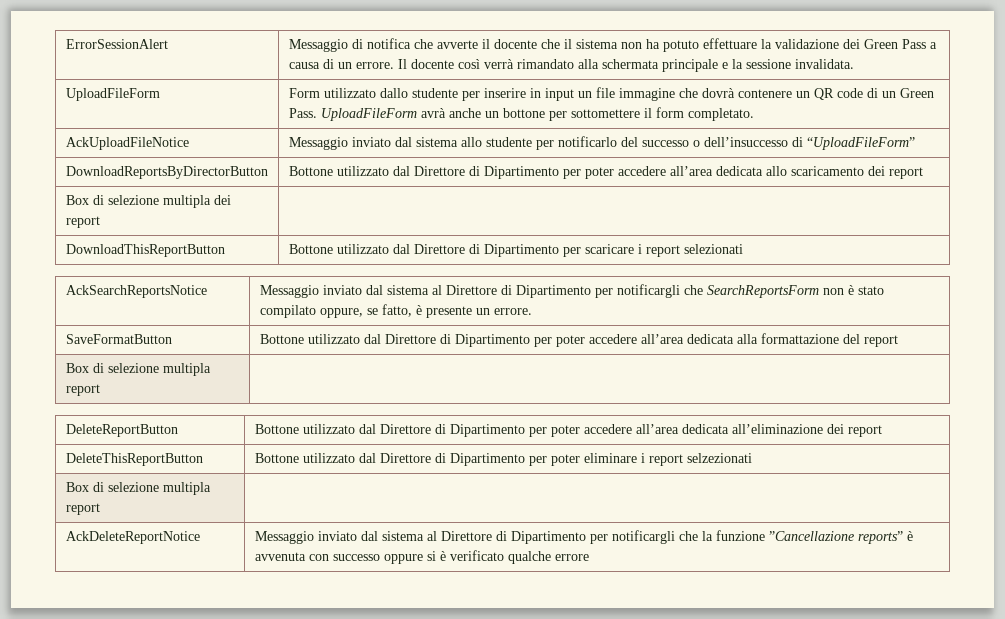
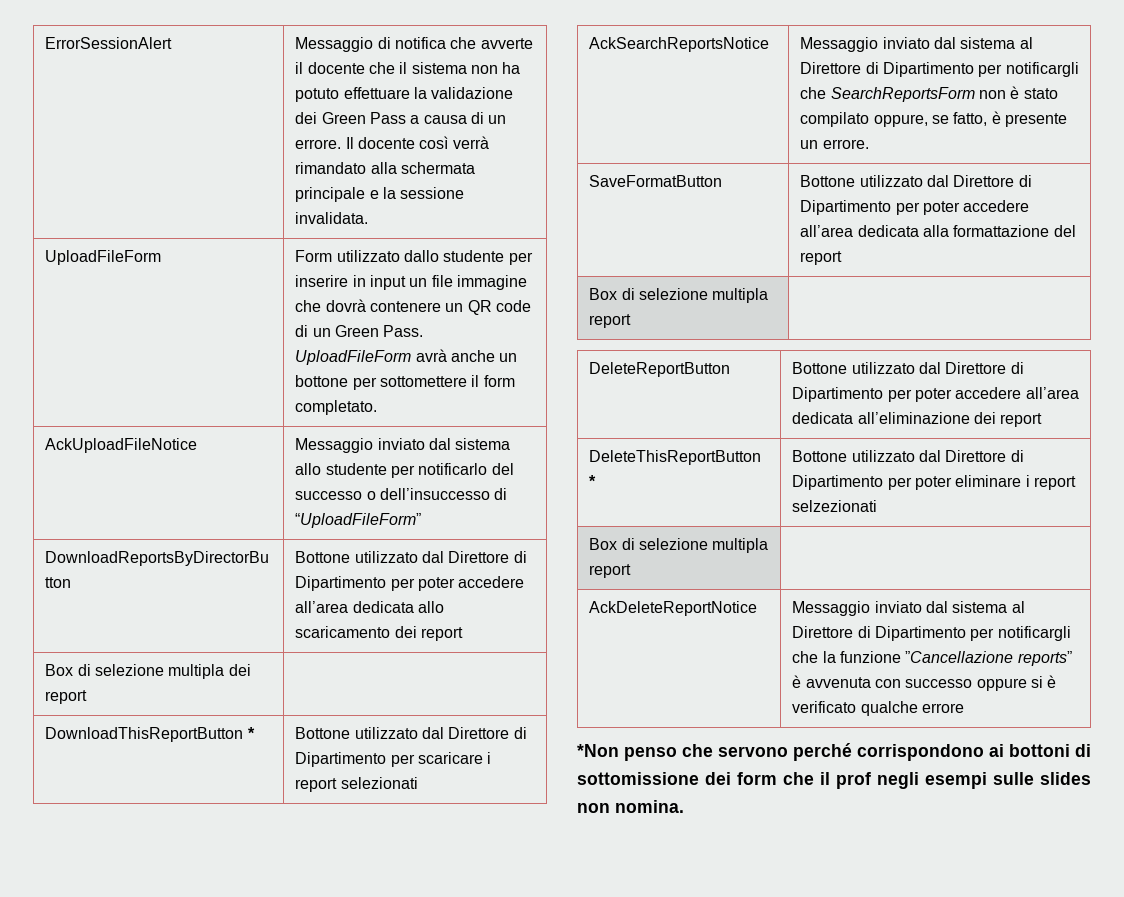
- DownloadThisReportButton | Bottone utilizzato dal Direttore di Dipartimento per scaricare i report selezionati
+ DownloadThisReportButton * | Bottone utilizzato dal Direttore di Dipartimento per scaricare i report selezionati
- DeleteThisReportButton | Bottone utilizzato dal Direttore di Dipartimento per poter eliminare i report selzezionati
+ DeleteThisReportButton * | Bottone utilizzato dal Direttore di Dipartimento per poter eliminare i report selzezionati
+ *Non penso che servono perché corrispondono ai bottoni di sottomissione dei form che il prof negli esempi sulle slides non nomina.

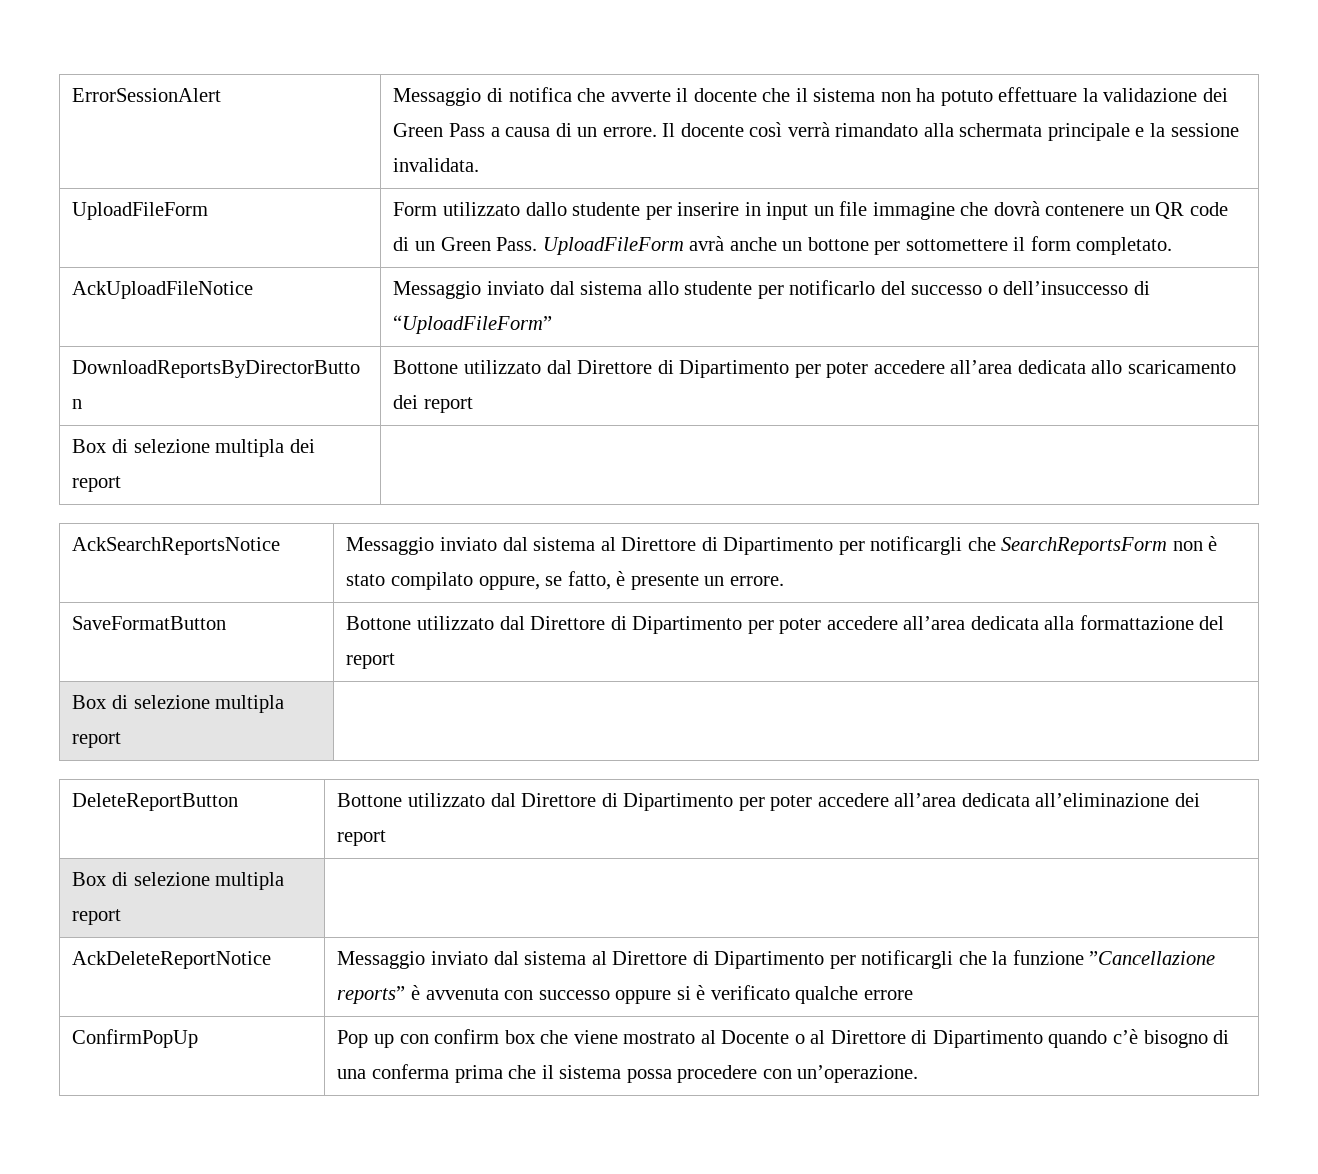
- DownloadThisReportButton * | Bottone utilizzato dal Direttore di Dipartimento per scaricare i report selezionati
- DeleteThisReportButton * | Bottone utilizzato dal Direttore di Dipartimento per poter eliminare i report selzezionati
- *Non penso che servono perché corrispondono ai bottoni di sottomissione dei form che il prof negli esempi sulle slides non nomina.
+ ConfirmPopUp | Pop up con confirm box che viene mostrato al Docente o al Direttore di Dipartimento quando c’è bisogno di una conferma prima che il sistema possa procedere con un’operazione.

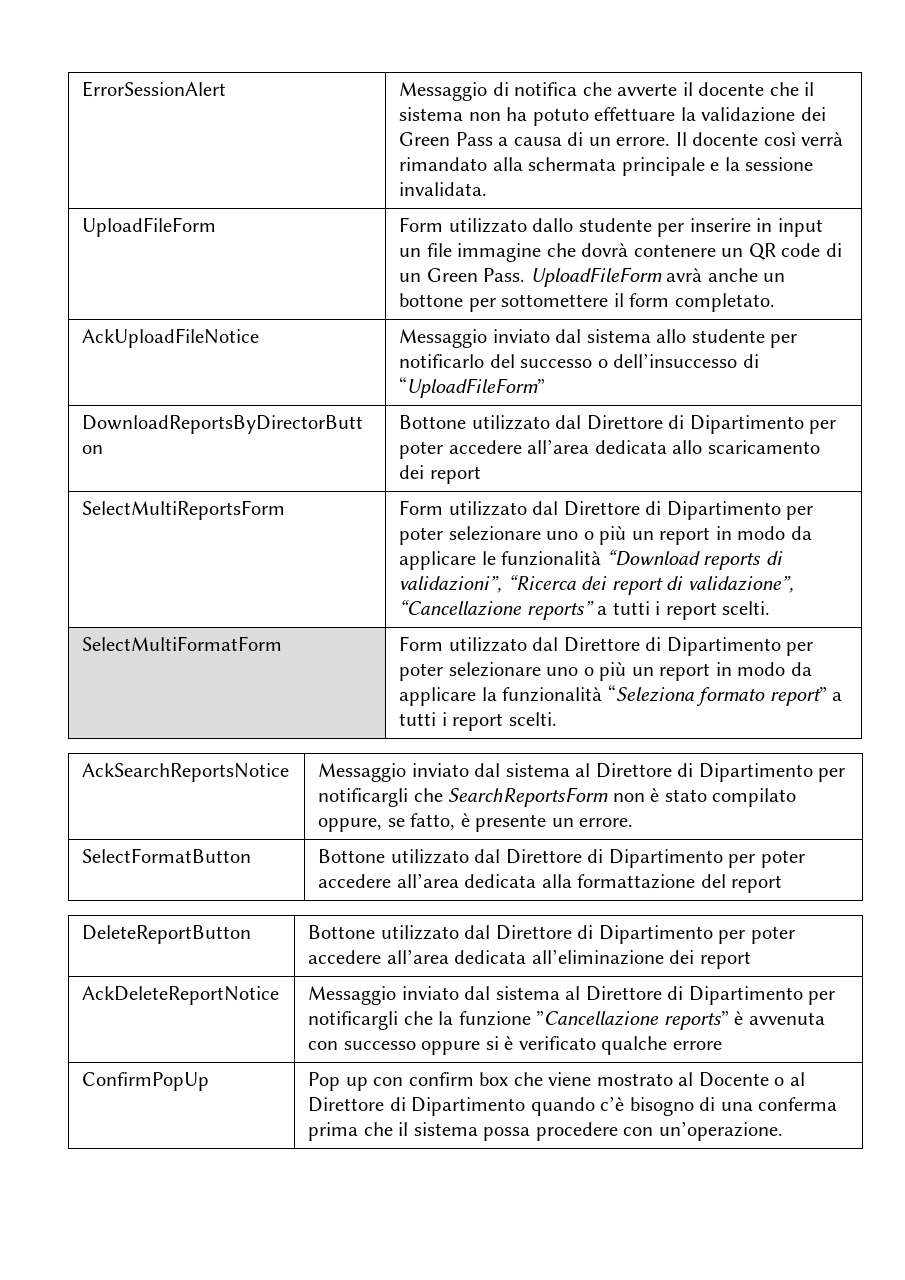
- Box di selezione multipla dei report |
+ SelectMultiReportsForm | Form utilizzato dal Direttore di Dipartimento per poter selezionare uno o più un report in modo da applicare le funzionalità “Download reports di validazioni”, “Ricerca dei report di validazione”, “Cancellazione reports” a tutti i report scelti.
+ SelectMultiFormatForm | Form utilizzato dal Direttore di Dipartimento per poter selezionare uno o più un report in modo da applicare la funzionalità “Seleziona formato report” a tutti i report scelti.
- SaveFormatButton | Bottone utilizzato dal Direttore di Dipartimento per poter accedere all’area dedicata alla formattazione del report
- Box di selezione multipla report |
+ SelectFormatButton | Bottone utilizzato dal Direttore di Dipartimento per poter accedere all’area dedicata alla formattazione del report
  DeleteReportButton | Bottone utilizzato dal Direttore di Dipartimento per poter accedere all’area dedicata all’eliminazione dei report
- Box di selezione multipla report |

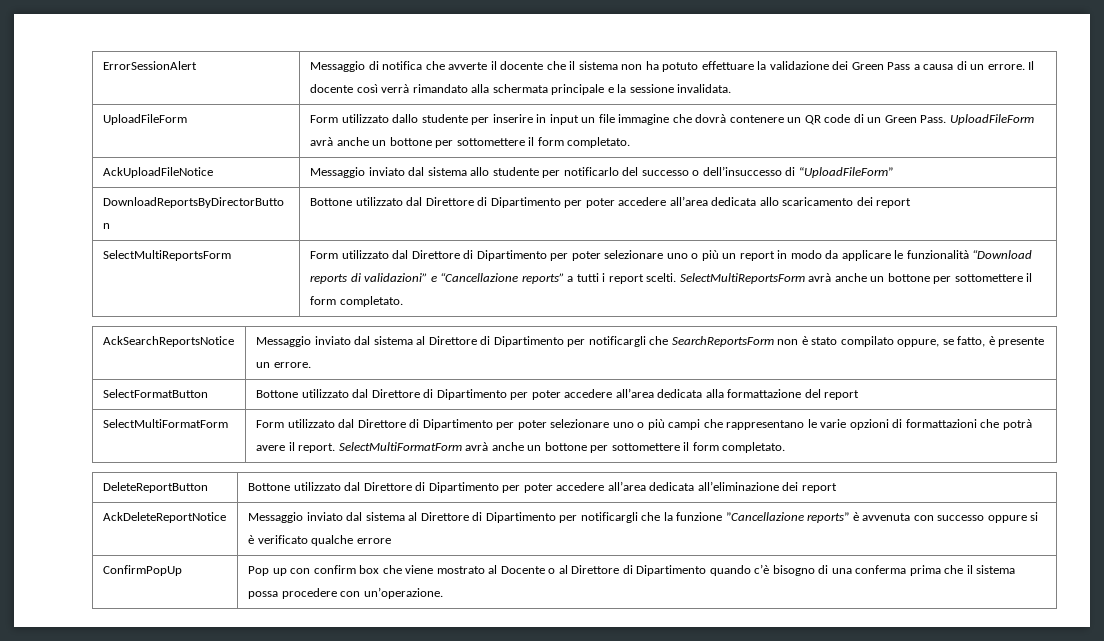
- Form utilizzato dal Direttore di Dipartimento per poter selezionare uno o più un report in modo da applicare le funzionalità “Download reports di validazioni”, “Ricerca dei report di validazione”, “Cancellazione reports” a tutti i report scelti.
- SelectMultiFormatForm | Form utilizzato dal Direttore di Dipartimento per poter selezionare uno o più un report in modo da applicare la funzionalità “Seleziona formato report” a tutti i report scelti.
+ Form utilizzato dal Direttore di Dipartimento per poter selezionare uno o più un report in modo da applicare le funzionalità “Download reports di validazioni” e “Cancellazione reports” a tutti i report scelti. SelectMultiReportsForm avrà anche un bottone per sottomettere il form completato.
+ SelectMultiFormatForm | Form utilizzato dal Direttore di Dipartimento per poter selezionare uno o più campi che rappresentano le varie opzioni di formattazioni che potrà avere il report. SelectMultiFormatForm avrà anche un bottone per sottomettere il form completato.

